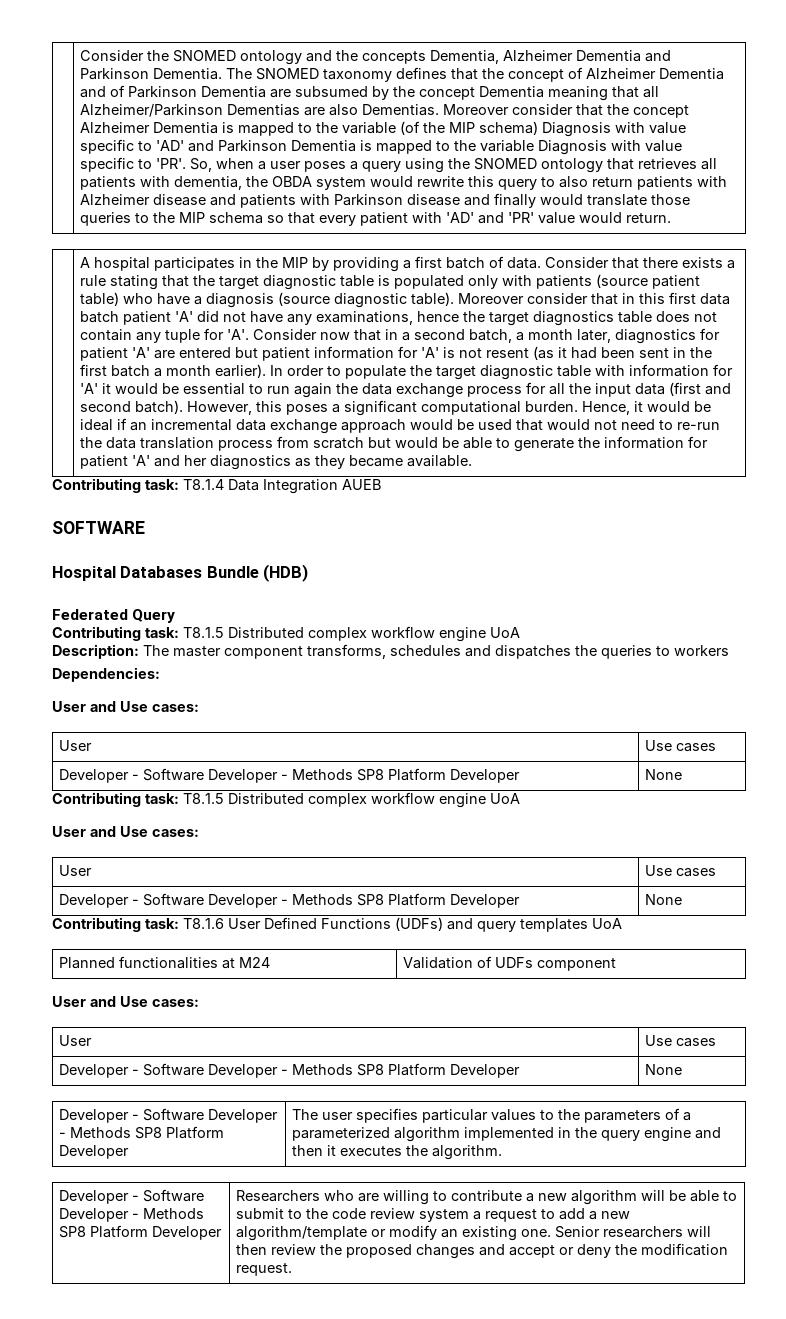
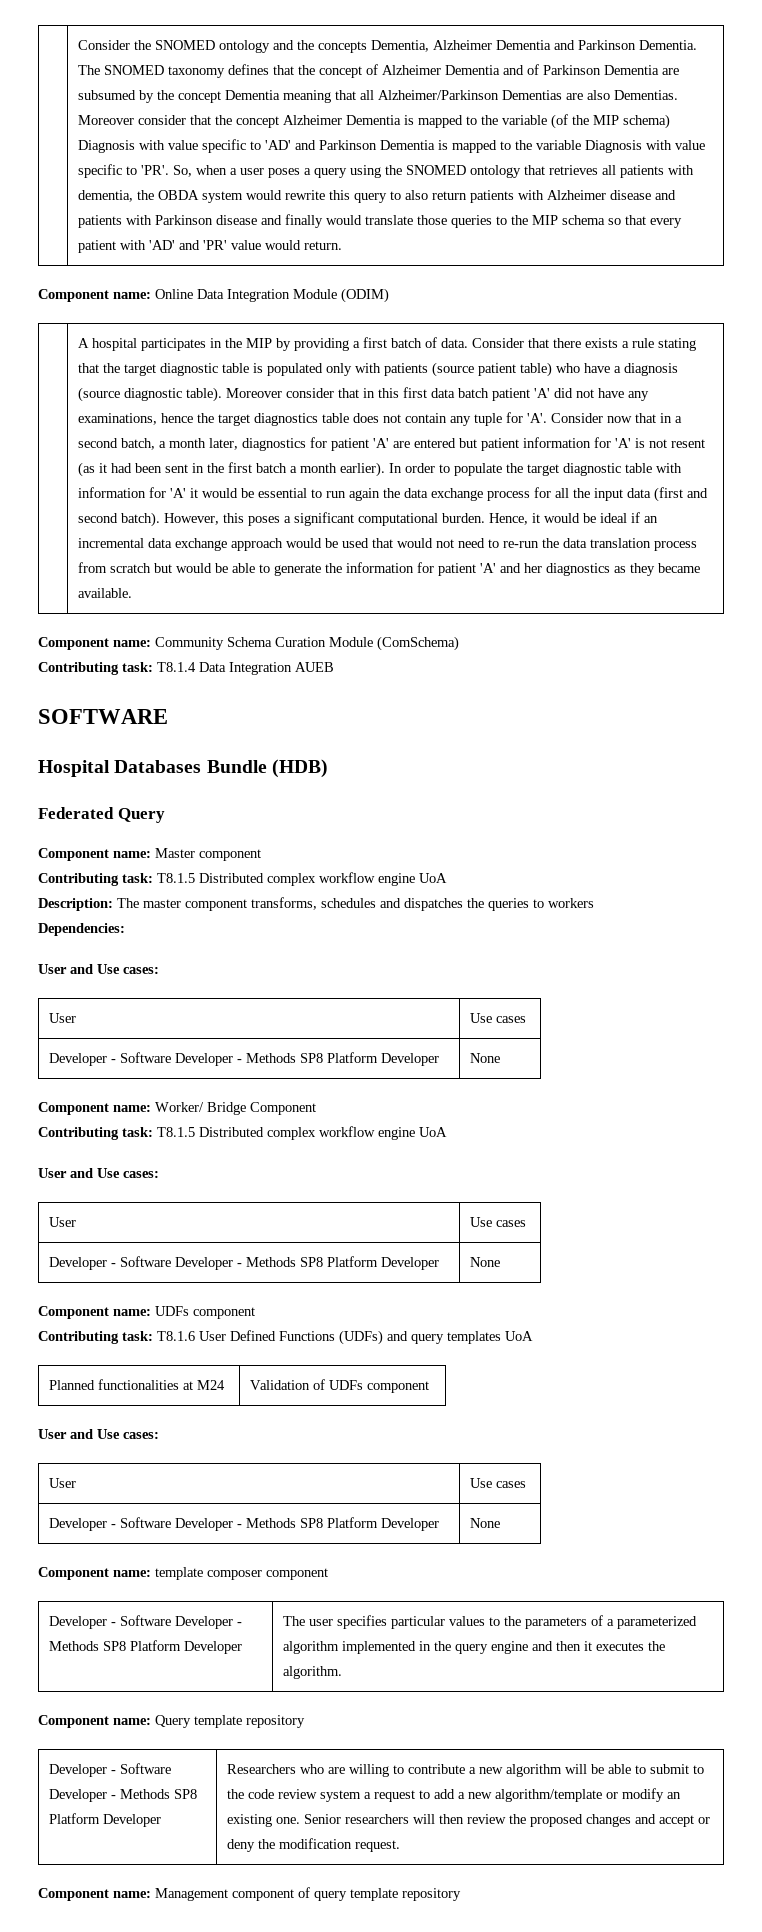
+ Component name: Online Data Integration Module (ODIM)
+ Component name: Community Schema Curation Module (ComSchema)
+ Component name: Master component
+ Component name: Worker/ Bridge Component
+ Component name: UDFs component
+ Component name: template composer component
+ Component name: Query template repository
+ Component name: Management component of query template repository

